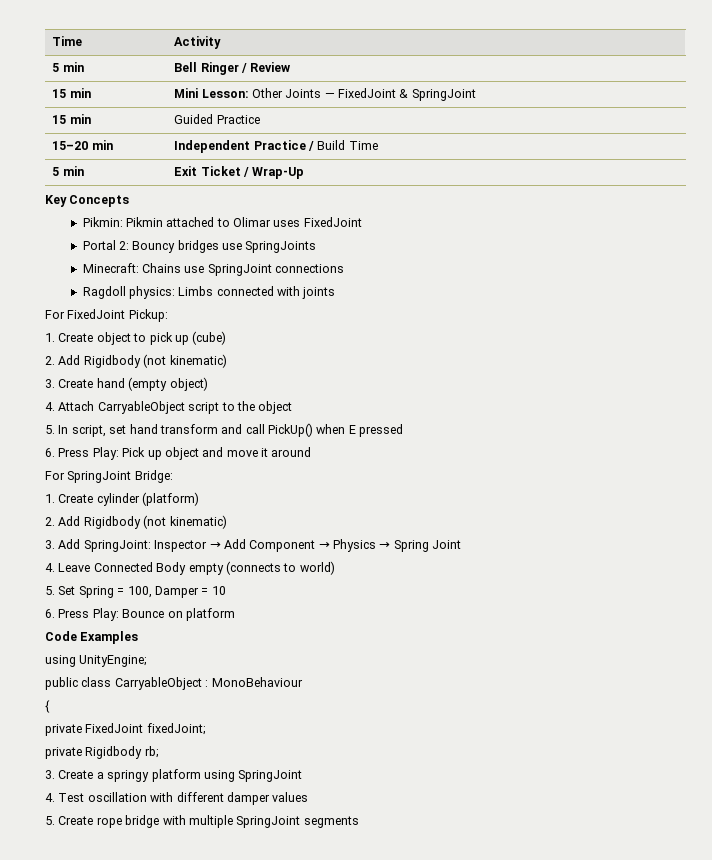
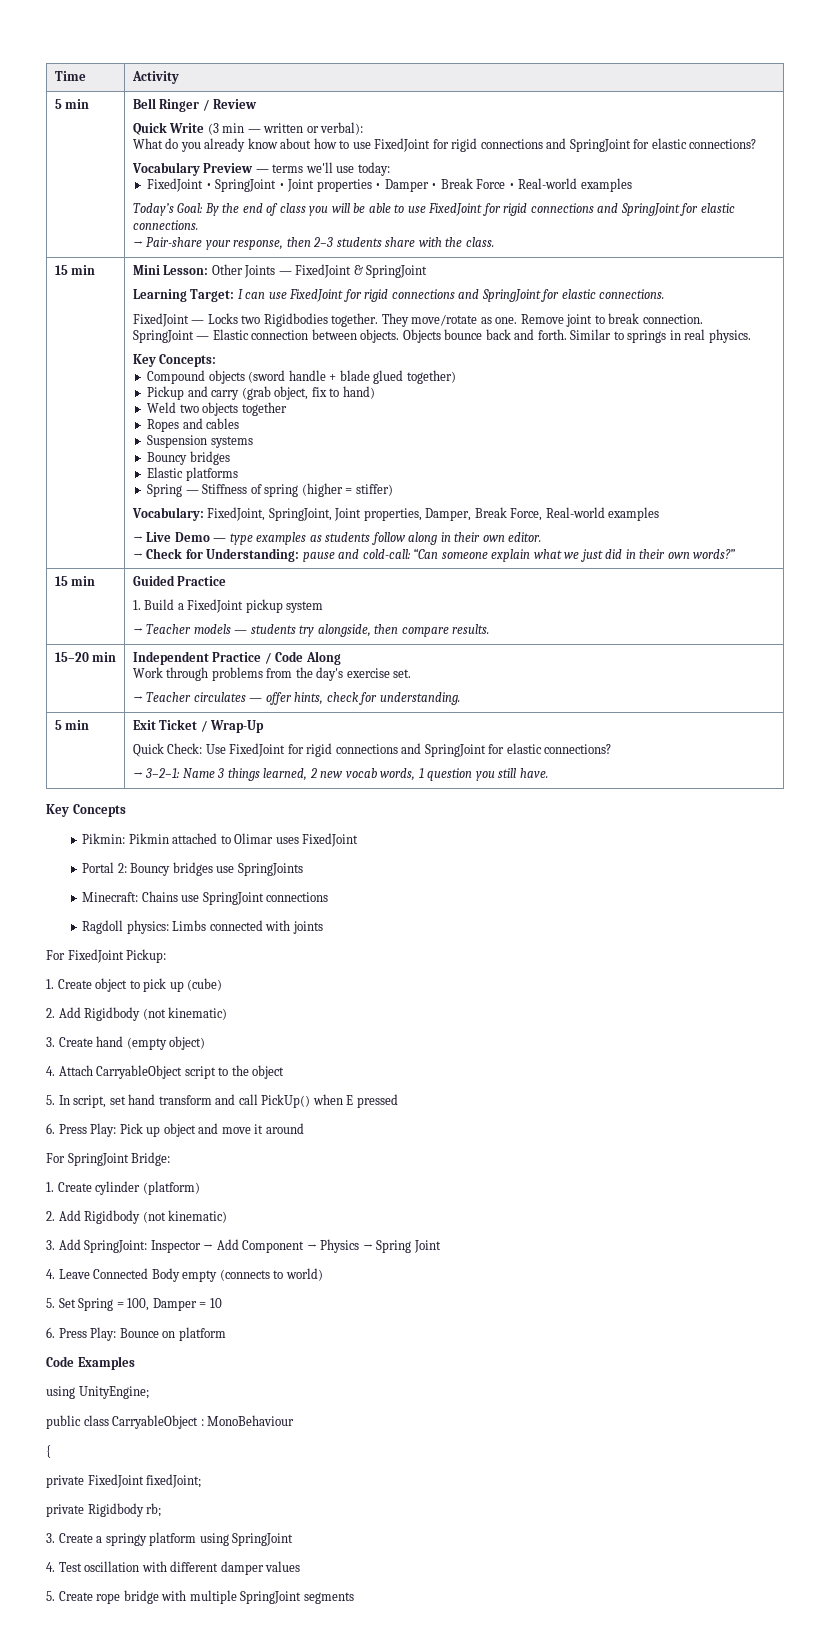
+ Quick Write (3 min — written or verbal):
+ What do you already know about how to use FixedJoint for rigid connections and SpringJoint for elastic connections?
+ Vocabulary Preview — terms we'll use today:
+ FixedJoint • SpringJoint • Joint properties • Damper • Break Force • Real-world examples
+ Today’s Goal: By the end of class you will be able to use FixedJoint for rigid connections and SpringJoint for elastic connections.
+ → Pair-share your response, then 2–3 students share with the class.
+ Learning Target: I can use FixedJoint for rigid connections and SpringJoint for elastic connections.
+ FixedJoint — Locks two Rigidbodies together. They move/rotate as one. Remove joint to break connection.
+ SpringJoint — Elastic connection between objects. Objects bounce back and forth. Similar to springs in real physics.
+ Key Concepts:
+ Compound objects (sword handle + blade glued together)
+ Pickup and carry (grab object, fix to hand)
+ Weld two objects together
+ Ropes and cables
+ Suspension systems
+ Bouncy bridges
+ Elastic platforms
+ Spring — Stiffness of spring (higher = stiffer)
+ Vocabulary: FixedJoint, SpringJoint, Joint properties, Damper, Break Force, Real-world examples
+ → Live Demo — type examples as students follow along in their own editor.
+ → Check for Understanding: pause and cold-call: “Can someone explain what we just did in their own words?”
  15 min | Guided Practice
+ 1. Build a FixedJoint pickup system
+ → Teacher models — students try alongside, then compare results.
- 15–20 min | Independent Practice / Build Time
+ 15–20 min | Independent Practice / Code Along
+ Work through problems from the day's exercise set.
+ → Teacher circulates — offer hints, check for understanding.
  5 min | Exit Ticket / Wrap-Up
+ Quick Check: Use FixedJoint for rigid connections and SpringJoint for elastic connections?
+ → 3–2–1: Name 3 things learned, 2 new vocab words, 1 question you still have.

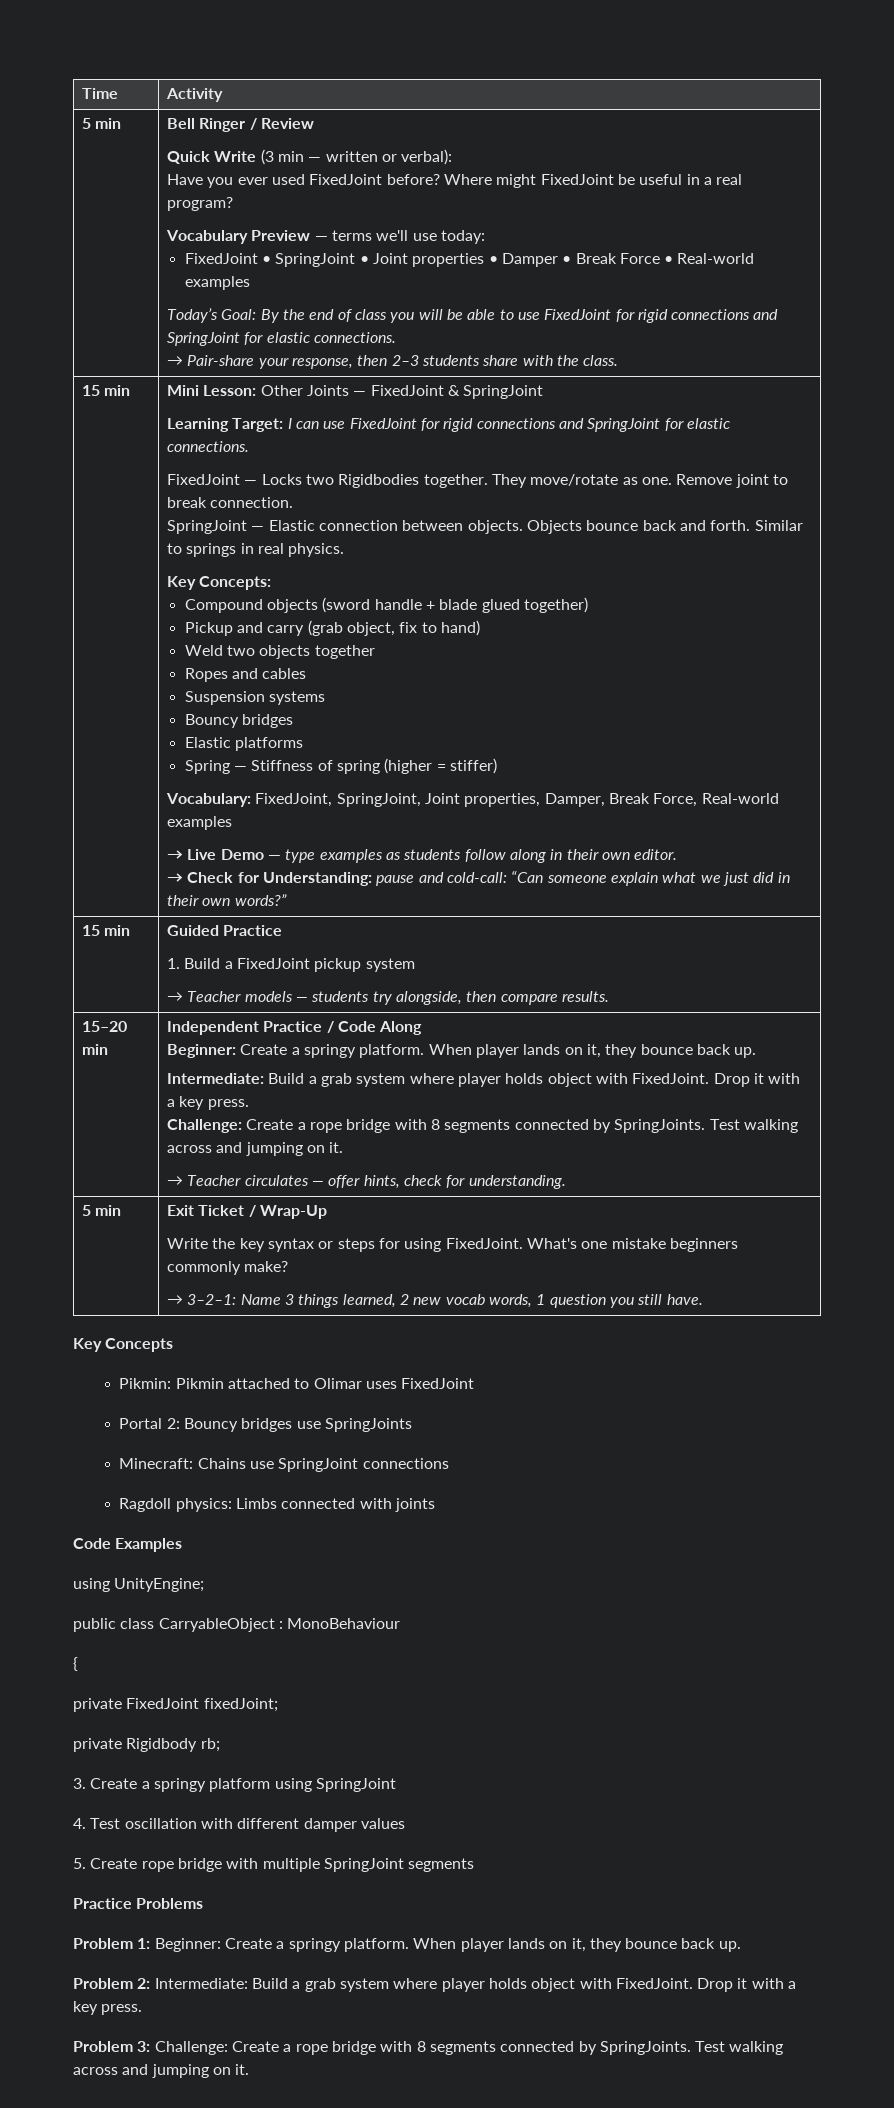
- What do you already know about how to use FixedJoint for rigid connections and SpringJoint for elastic connections?
+ Have you ever used FixedJoint before? Where might FixedJoint be useful in a real program?
  Independent Practice / Code Along
- Work through problems from the day's exercise set.
+ Beginner: Create a springy platform. When player lands on it, they bounce back up.
+ Intermediate: Build a grab system where player holds object with FixedJoint. Drop it with a key press.
+ Challenge: Create a rope bridge with 8 segments connected by SpringJoints. Test walking across and jumping on it.
  5 min | Exit Ticket / Wrap-Up
- Quick Check: Use FixedJoint for rigid connections and SpringJoint for elastic connections?
+ Write the key syntax or steps for using FixedJoint. What's one mistake beginners commonly make?
- For FixedJoint Pickup:
- 1. Create object to pick up (cube)
- 2. Add Rigidbody (not kinematic)
- 3. Create hand (empty object)
- 4. Attach CarryableObject script to the object
- 5. In script, set hand transform and call PickUp() when E pressed
- 6. Press Play: Pick up object and move it around
- For SpringJoint Bridge:
- 1. Create cylinder (platform)
- 2. Add Rigidbody (not kinematic)
- 3. Add SpringJoint: Inspector → Add Component → Physics → Spring Joint
- 4. Leave Connected Body empty (connects to world)
- 5. Set Spring = 100, Damper = 10
- 6. Press Play: Bounce on platform
+ Practice Problems
+ Problem 1: Beginner: Create a springy platform. When player lands on it, they bounce back up.
+ Problem 2: Intermediate: Build a grab system where player holds object with FixedJoint. Drop it with a key press.
+ Problem 3: Challenge: Create a rope bridge with 8 segments connected by SpringJoints. Test walking across and jumping on it.

